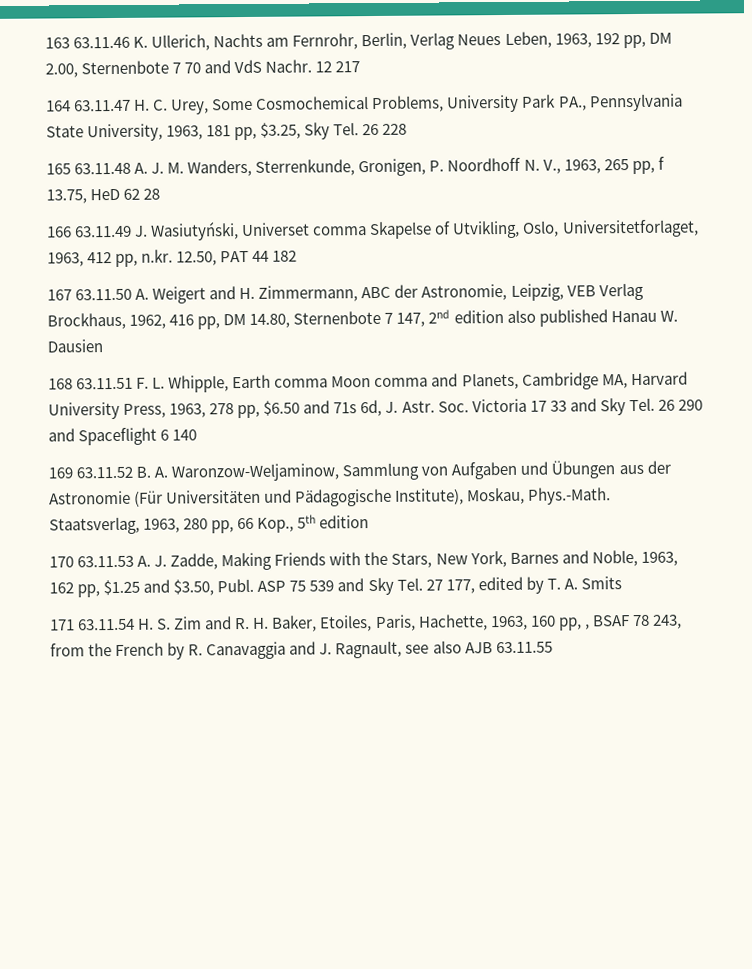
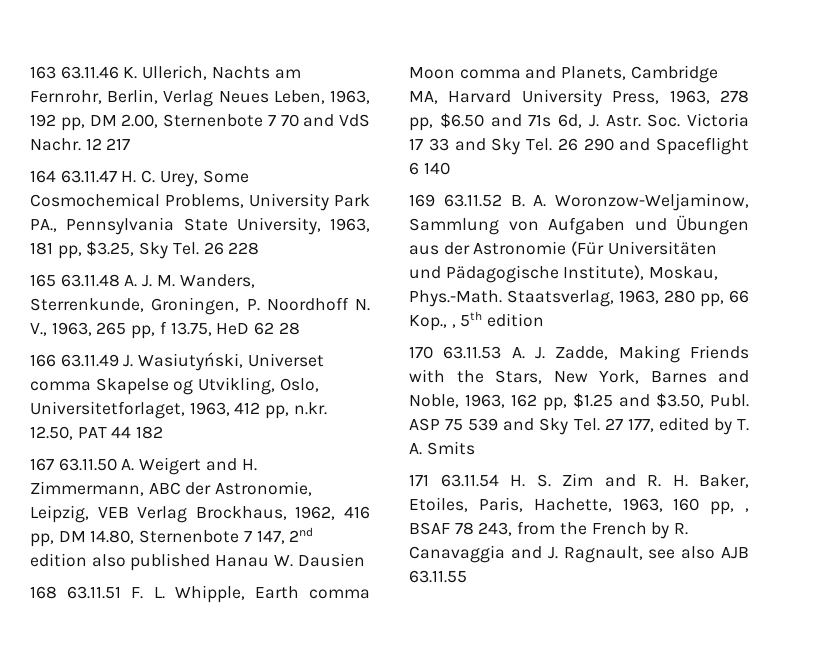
- 165 63.11.48 A. J. M. Wanders, Sterrenkunde, Gronigen, P. Noordhoff N. V., 1963, 265 pp, f 13.75, HeD 62 28
+ 165 63.11.48 A. J. M. Wanders, Sterrenkunde, Groningen, P. Noordhoff N. V., 1963, 265 pp, f 13.75, HeD 62 28
- 166 63.11.49 J. Wasiutyński, Universet comma Skapelse of Utvikling, Oslo, Universitetforlaget, 1963, 412 pp, n.kr. 12.50, PAT 44 182
+ 166 63.11.49 J. Wasiutyński, Universet comma Skapelse og Utvikling, Oslo, Universitetforlaget, 1963, 412 pp, n.kr. 12.50, PAT 44 182
- 169 63.11.52 B. A. Waronzow-Weljaminow, Sammlung von Aufgaben und Übungen aus der Astronomie (Für Universitäten und Pädagogische Institute), Moskau, Phys.-Math. Staatsverlag, 1963, 280 pp, 66 Kop., 5th edition
+ 169 63.11.52 B. A. Woronzow-Weljaminow, Sammlung von Aufgaben und Übungen aus der Astronomie (Für Universitäten und Pädagogische Institute), Moskau, Phys.-Math. Staatsverlag, 1963, 280 pp, 66 Kop., , 5th edition

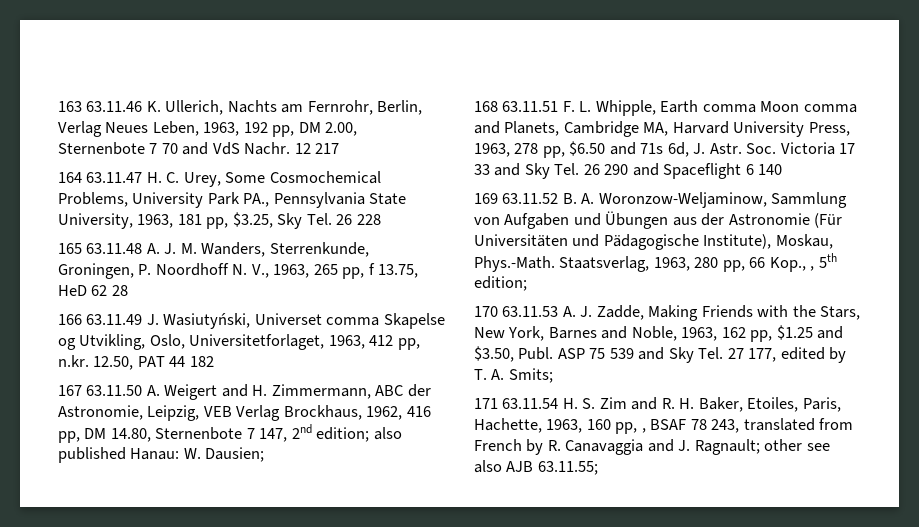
- 167 63.11.50 A. Weigert and H. Zimmermann, ABC der Astronomie, Leipzig, VEB Verlag Brockhaus, 1962, 416 pp, DM 14.80, Sternenbote 7 147, 2nd edition also published Hanau W. Dausien
+ 167 63.11.50 A. Weigert and H. Zimmermann, ABC der Astronomie, Leipzig, VEB Verlag Brockhaus, 1962, 416 pp, DM 14.80, Sternenbote 7 147, 2nd edition; also published Hanau: W. Dausien;
- 169 63.11.52 B. A. Woronzow-Weljaminow, Sammlung von Aufgaben und Übungen aus der Astronomie (Für Universitäten und Pädagogische Institute), Moskau, Phys.-Math. Staatsverlag, 1963, 280 pp, 66 Kop., , 5th edition
+ 169 63.11.52 B. A. Woronzow-Weljaminow, Sammlung von Aufgaben und Übungen aus der Astronomie (Für Universitäten und Pädagogische Institute), Moskau, Phys.-Math. Staatsverlag, 1963, 280 pp, 66 Kop., , 5th edition;
- ASP 75 539 and Sky Tel. 27 177, edited by T. A. Smits
+ ASP 75 539 and Sky Tel. 27 177, edited by T. A. Smits;
- 171 63.11.54 H. S. Zim and R. H. Baker, Etoiles, Paris, Hachette, 1963, 160 pp, , BSAF 78 243, from the French by R. Canavaggia and J. Ragnault, see also AJB 63.11.55
+ 171 63.11.54 H. S. Zim and R. H. Baker, Etoiles, Paris, Hachette, 1963, 160 pp, , BSAF 78 243, translated from French by R. Canavaggia and J. Ragnault; other see also AJB 63.11.55;

